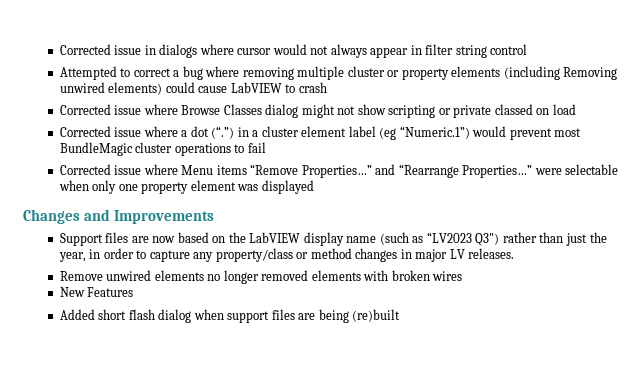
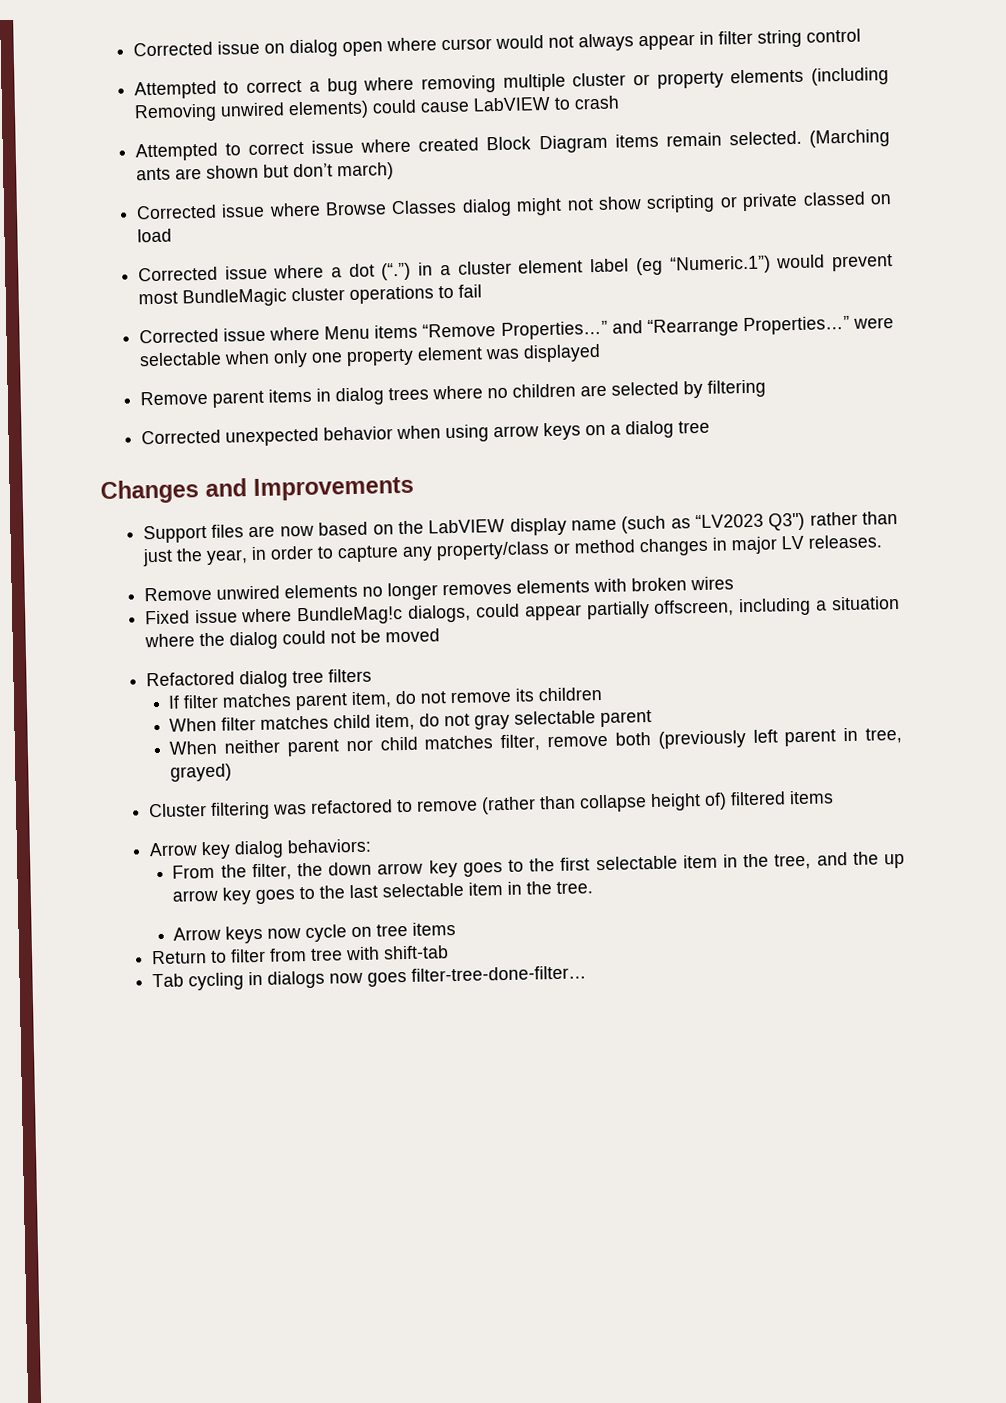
- Corrected issue in dialogs where cursor would not always appear in filter string control
+ Corrected issue on dialog open where cursor would not always appear in filter string control
+ Attempted to correct issue where created Block Diagram items remain selected. (Marching ants are shown but don’t march)
+ Remove parent items in dialog trees where no children are selected by filtering
+ Corrected unexpected behavior when using arrow keys on a dialog tree
- Remove unwired elements no longer removed elements with broken wires
+ Remove unwired elements no longer removes elements with broken wires
- New Features
- Added short flash dialog when support files are being (re)built
+ Fixed issue where BundleMag!c dialogs, could appear partially offscreen, including a situation where the dialog could not be moved
+ Refactored dialog tree filters
+ If filter matches parent item, do not remove its children
+ When filter matches child item, do not gray selectable parent
+ When neither parent nor child matches filter, remove both (previously left parent in tree, grayed)
+ Cluster filtering was refactored to remove (rather than collapse height of) filtered items
+ Arrow key dialog behaviors:
+ From the filter, the down arrow key goes to the first selectable item in the tree, and the up arrow key goes to the last selectable item in the tree.
+ Arrow keys now cycle on tree items
+ Return to filter from tree with shift-tab
+ Tab cycling in dialogs now goes filter-tree-done-filter…

